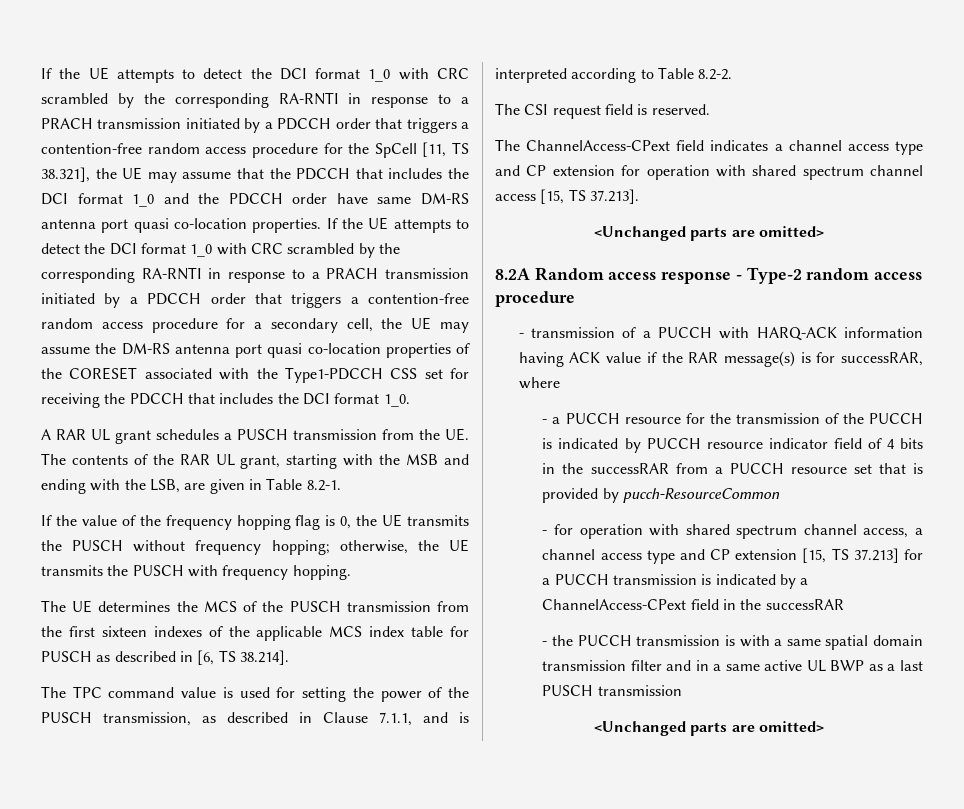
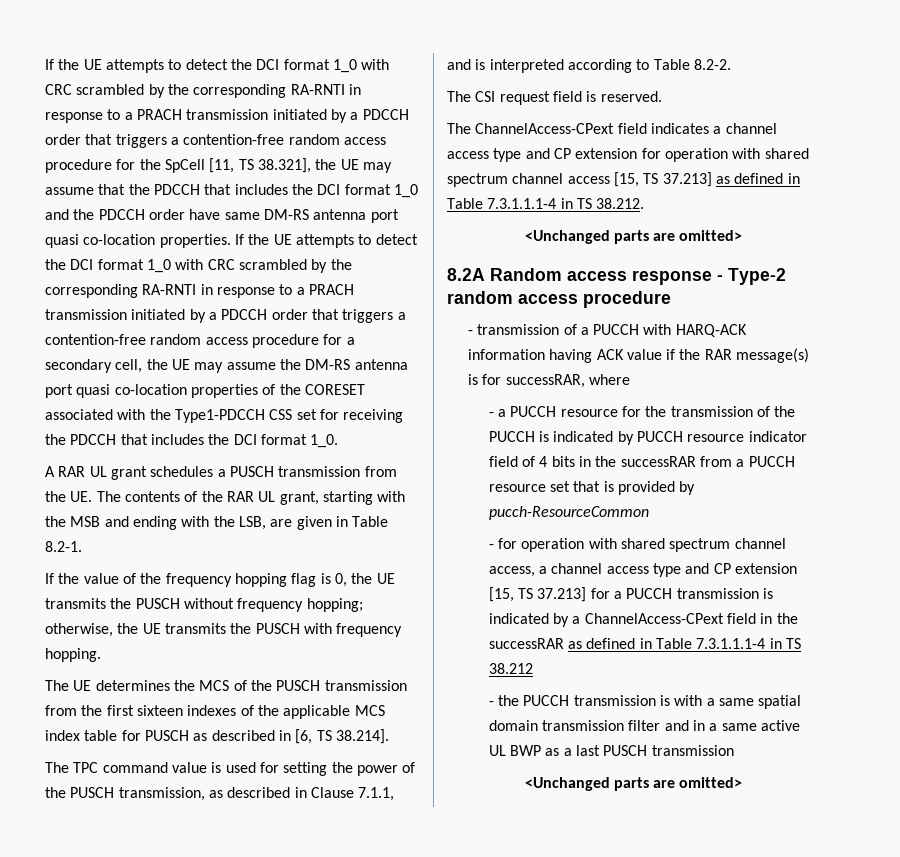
- The ChannelAccess-CPext field indicates a channel access type and CP extension for operation with shared spectrum channel access [15, TS 37.213].
+ The ChannelAccess-CPext field indicates a channel access type and CP extension for operation with shared spectrum channel access [15, TS 37.213] as defined in Table 7.3.1.1.1-4 in TS 38.212.
- - for operation with shared spectrum channel access, a channel access type and CP extension [15, TS 37.213] for a PUCCH transmission is indicated by a ChannelAccess-CPext field in the successRAR
+ - for operation with shared spectrum channel access, a channel access type and CP extension [15, TS 37.213] for a PUCCH transmission is indicated by a ChannelAccess-CPext field in the successRAR as defined in Table 7.3.1.1.1-4 in TS 38.212

